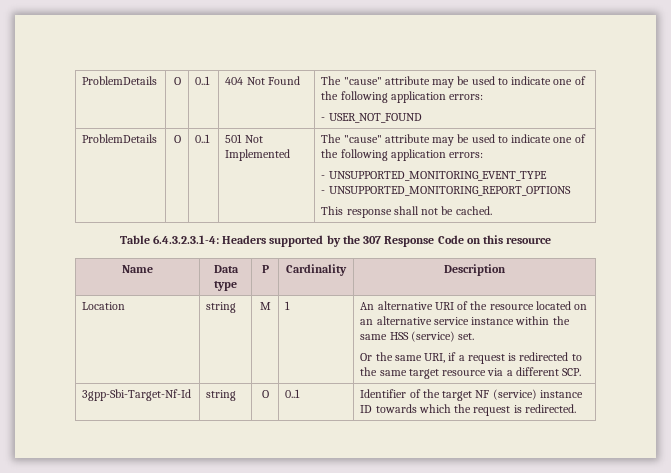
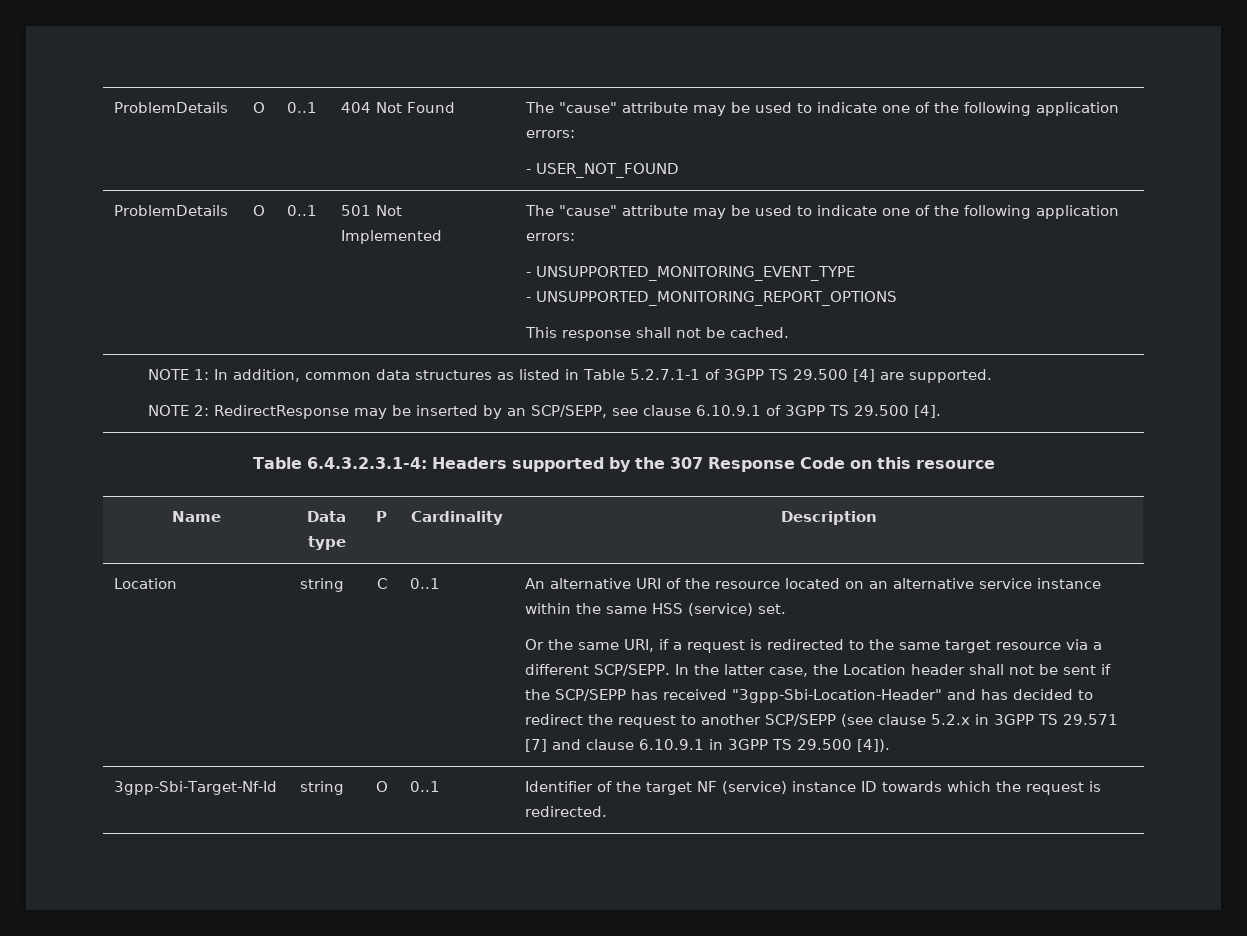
+ NOTE 1: In addition, common data structures as listed in Table 5.2.7.1-1 of 3GPP TS 29.500 [4] are supported.
+ NOTE 2: RedirectResponse may be inserted by an SCP/SEPP, see clause 6.10.9.1 of 3GPP TS 29.500 [4].
- M | 1
+ C | 0..1
- Or the same URI, if a request is redirected to the same target resource via a different SCP.
+ Or the same URI, if a request is redirected to the same target resource via a different SCP/SEPP. In the latter case, the Location header shall not be sent if the SCP/SEPP has received "3gpp-Sbi-Location-Header" and has decided to redirect the request to another SCP/SEPP (see clause 5.2.x in 3GPP TS 29.571 [7] and clause 6.10.9.1 in 3GPP TS 29.500 [4]).

